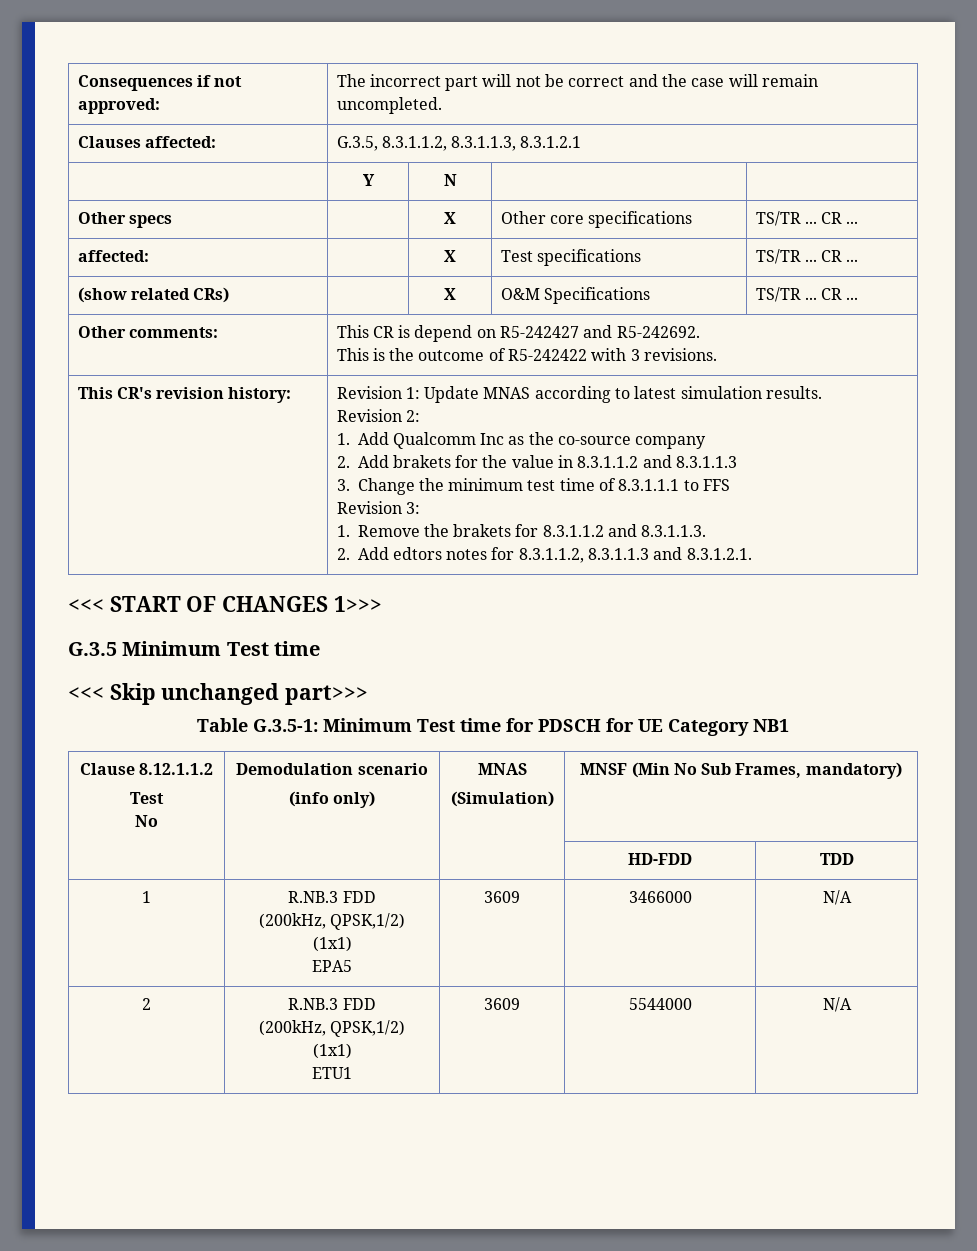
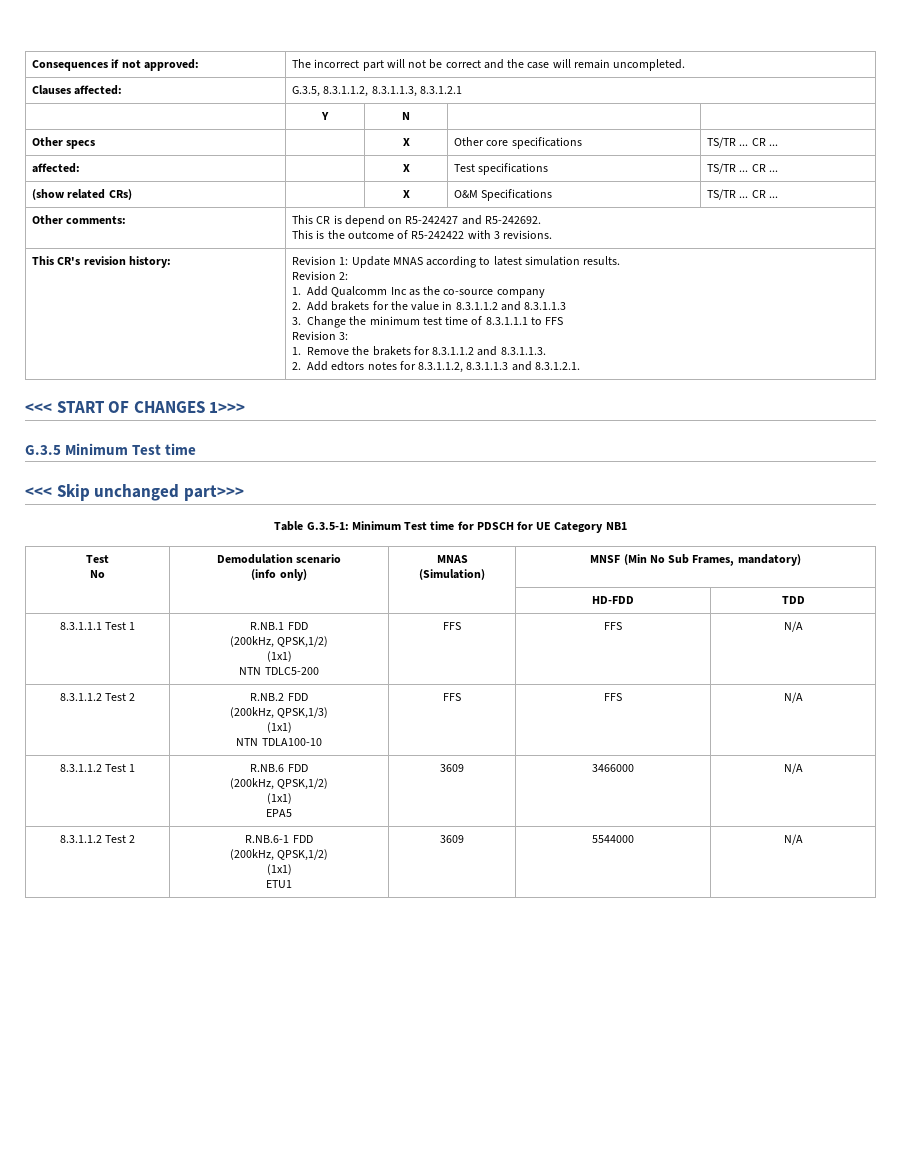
  Table G.3.5-1: Minimum Test time for PDSCH for UE Category NB1
- Clause 8.12.1.1.2
- 1 | R.NB.3 FDD
+ 8.3.1.1.1 Test 1 | R.NB.1 FDD
+ (200kHz, QPSK,1/2)
+ (1x1)
+ NTN TDLC5-200 | FFS | FFS | N/A
+ 8.3.1.1.2 Test 2 | R.NB.2 FDD
+ (200kHz, QPSK,1/3)
+ (1x1)
+ NTN TDLA100-10 | FFS | FFS | N/A
+ 8.3.1.1.2 Test 1 | R.NB.6 FDD
- 2 | R.NB.3 FDD
+ 8.3.1.1.2 Test 2 | R.NB.6-1 FDD

